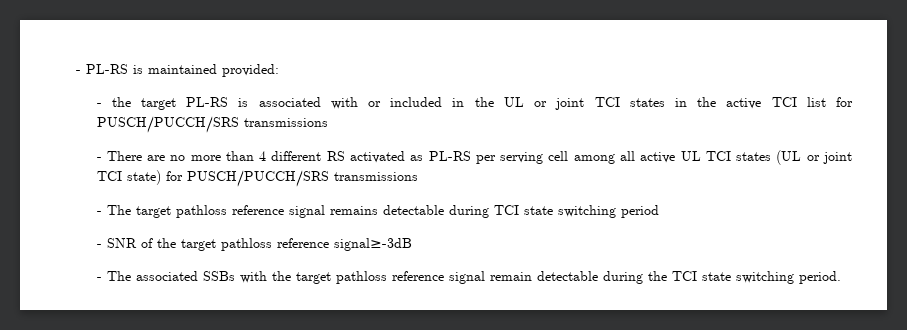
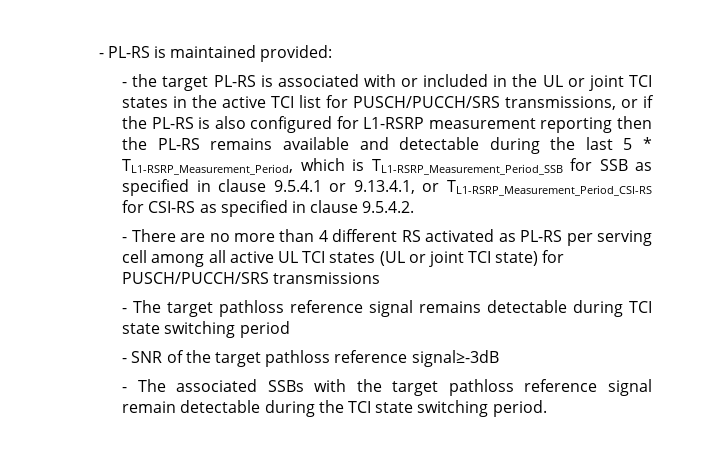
- - the target PL-RS is associated with or included in the UL or joint TCI states in the active TCI list for PUSCH/PUCCH/SRS transmissions
+ - the target PL-RS is associated with or included in the UL or joint TCI states in the active TCI list for PUSCH/PUCCH/SRS transmissions, or if the PL-RS is also configured for L1-RSRP measurement reporting then the PL-RS remains available and detectable during the last 5 * TL1-RSRP_Measurement_Period, which is TL1-RSRP_Measurement_Period_SSB for SSB as specified in clause 9.5.4.1 or 9.13.4.1, or TL1-RSRP_Measurement_Period_CSI-RS for CSI-RS as specified in clause 9.5.4.2.

